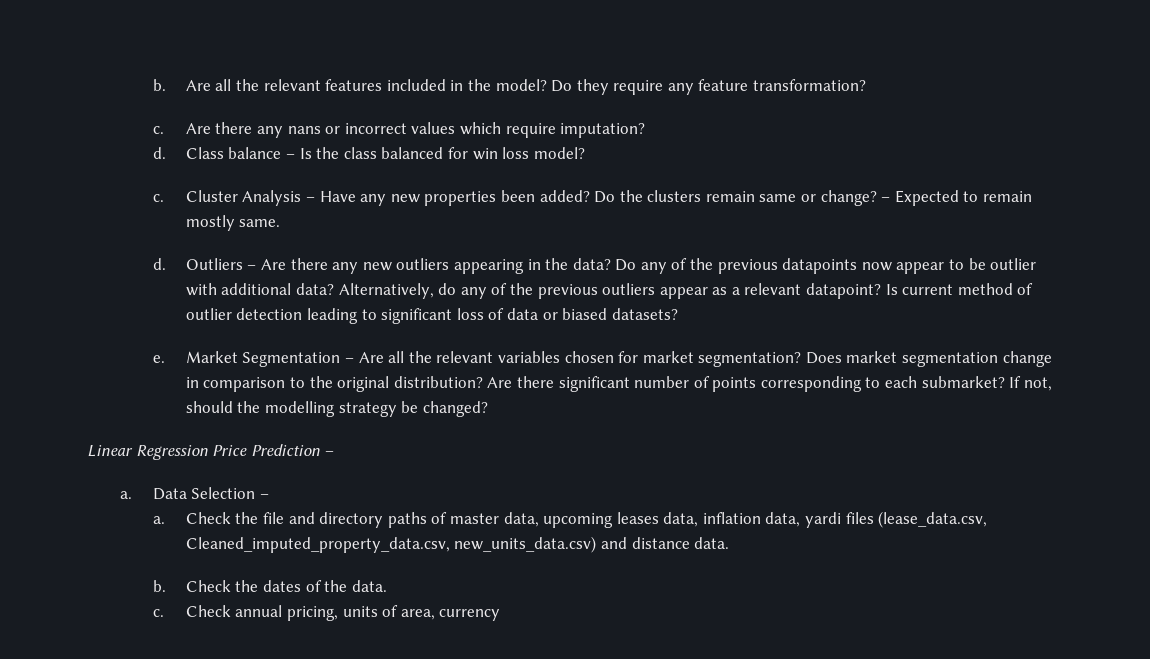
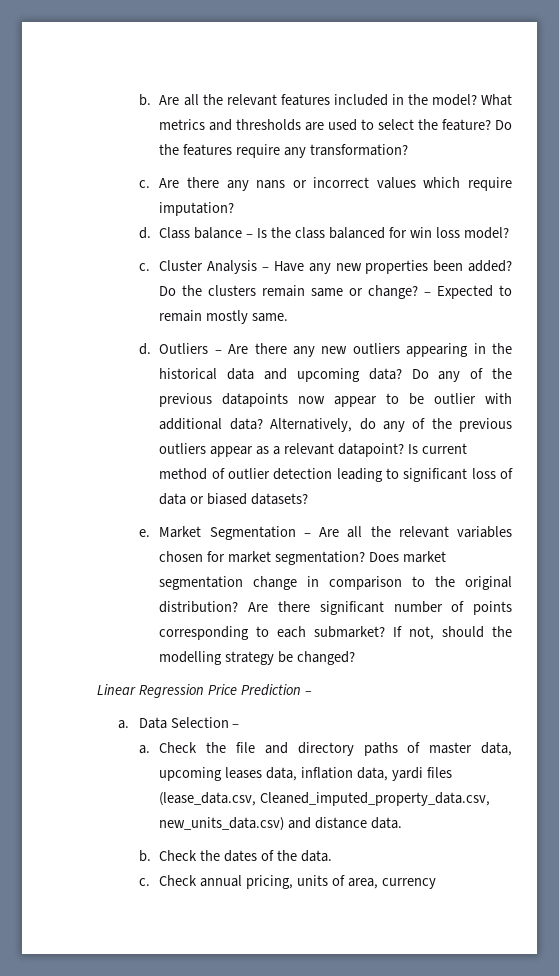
- Do they require any feature transformation?
+ What metrics and thresholds are used to select the feature? Do the features require any transformation?
- Outliers – Are there any new outliers appearing in the data?
+ Outliers – Are there any new outliers appearing in the historical data and upcoming data?

